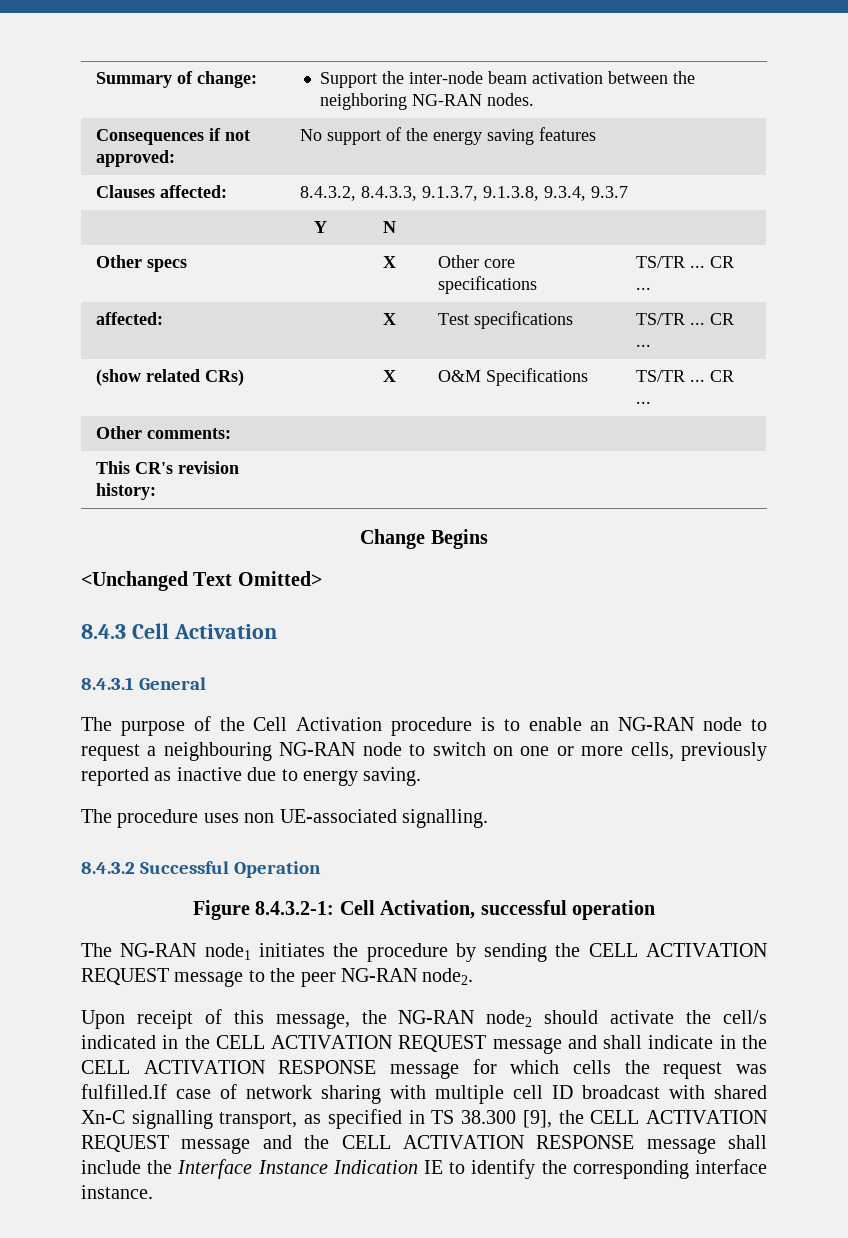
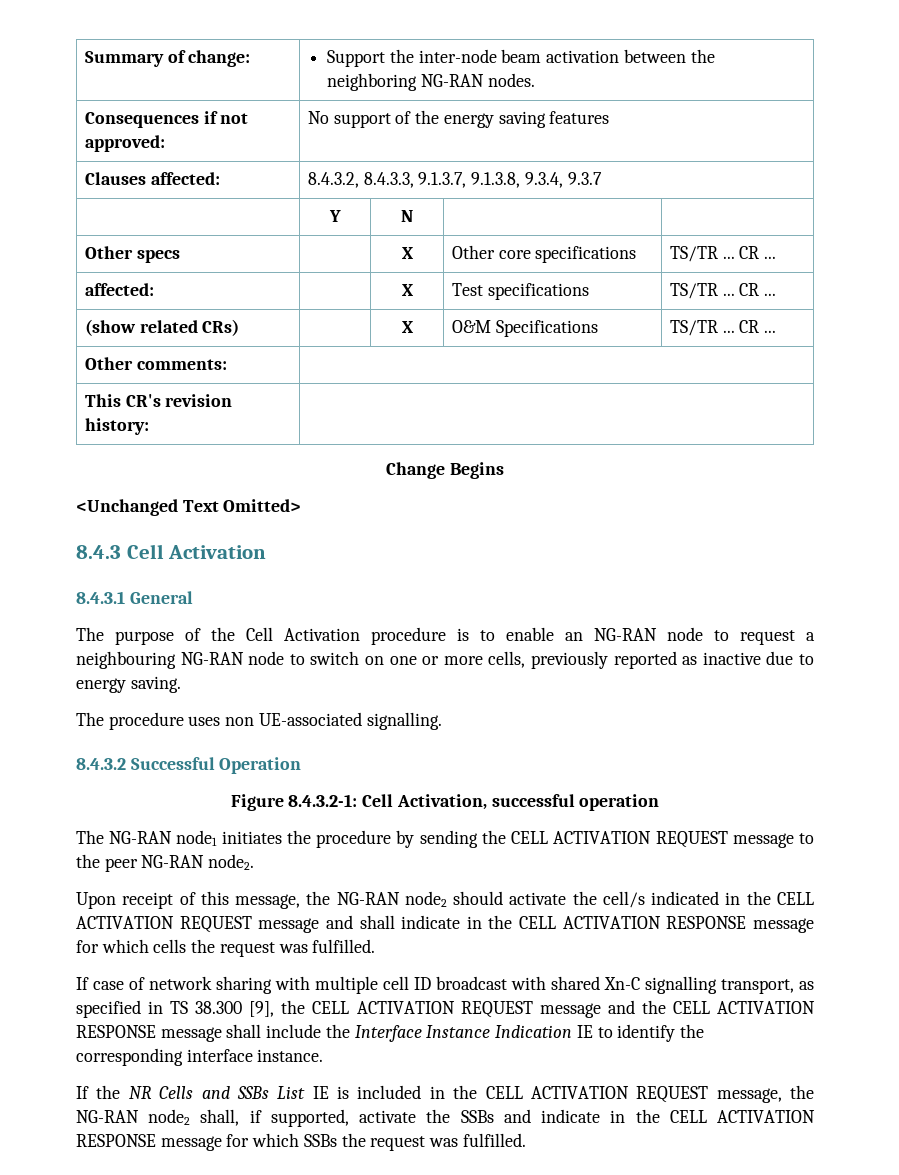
- Upon receipt of this message, the NG-RAN node2 should activate the cell/s indicated in the CELL ACTIVATION REQUEST message and shall indicate in the CELL ACTIVATION RESPONSE message for which cells the request was fulfilled.If case of network sharing with multiple cell ID broadcast with shared Xn-C signalling transport, as specified in TS 38.300 [9], the CELL ACTIVATION REQUEST message and the CELL ACTIVATION RESPONSE message shall include the Interface Instance Indication IE to identify the corresponding interface instance.
+ Upon receipt of this message, the NG-RAN node2 should activate the cell/s indicated in the CELL ACTIVATION REQUEST message and shall indicate in the CELL ACTIVATION RESPONSE message for which cells the request was fulfilled.
+ If case of network sharing with multiple cell ID broadcast with shared Xn-C signalling transport, as specified in TS 38.300 [9], the CELL ACTIVATION REQUEST message and the CELL ACTIVATION RESPONSE message shall include the Interface Instance Indication IE to identify the corresponding interface instance.
+ If the NR Cells and SSBs List IE is included in the CELL ACTIVATION REQUEST message, the NG-RAN node2 shall, if supported, activate the SSBs and indicate in the CELL ACTIVATION RESPONSE message for which SSBs the request was fulfilled.

